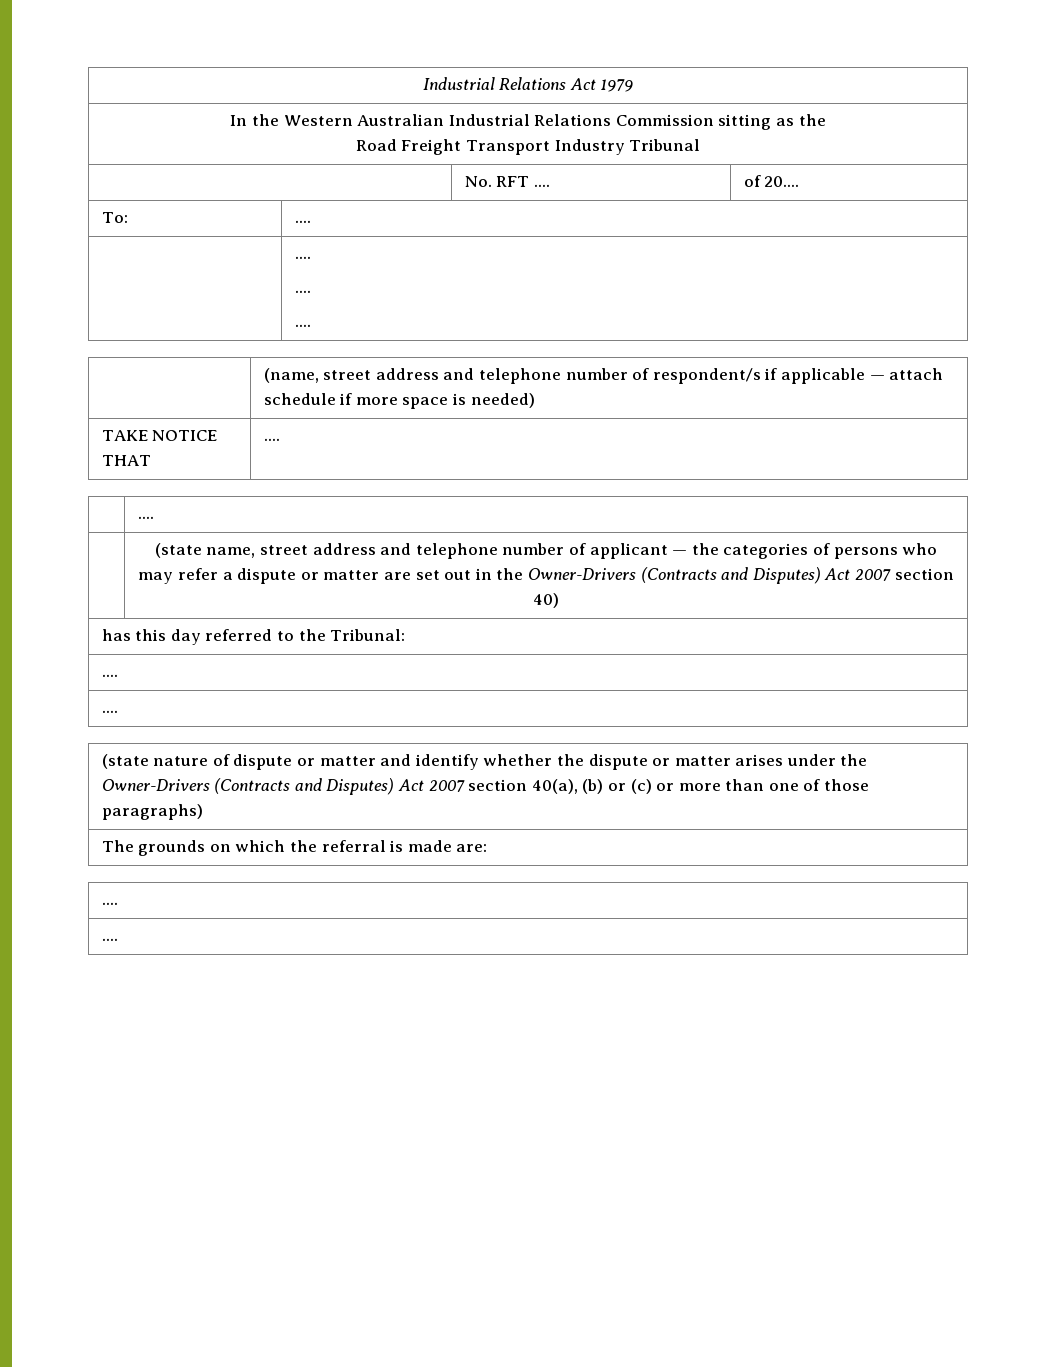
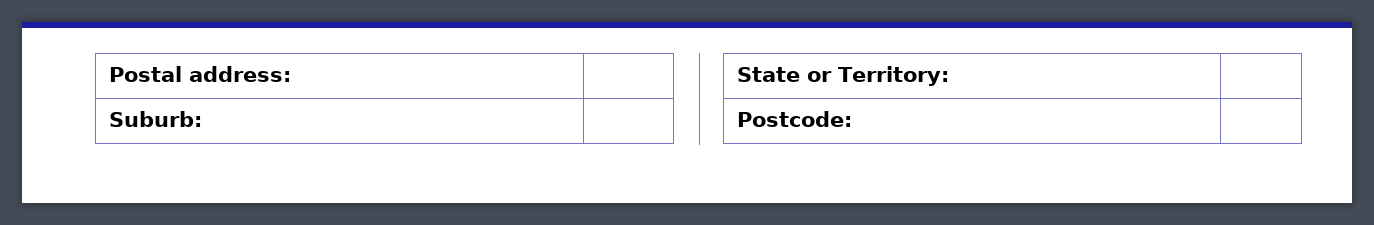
- Industrial Relations Act 1979
- In the Western Australian Industrial Relations Commission sitting as the
- Road Freight Transport Industry Tribunal
- | No. RFT .... | of 20....
- To: | ....
- | ....
- ....
- ....
- | (name, street address and telephone number of respondent/s if applicable — attach schedule if more space is needed)
- TAKE NOTICE THAT | ....
- | ....
- | (state name, street address and telephone number of applicant — the categories of persons who may refer a dispute or matter are set out in the Owner-Drivers (Contracts and Disputes) Act 2007 section 40)
- has this day referred to the Tribunal:
- ....
- ....
- (state nature of dispute or matter and identify whether the dispute or matter arises under the Owner-Drivers (Contracts and Disputes) Act 2007 section 40(a), (b) or (c) or more than one of those paragraphs)
- The grounds on which the referral is made are:
- ....
- ....
+ Postal address: |
+ Suburb: |
+ State or Territory: |
+ Postcode: |

